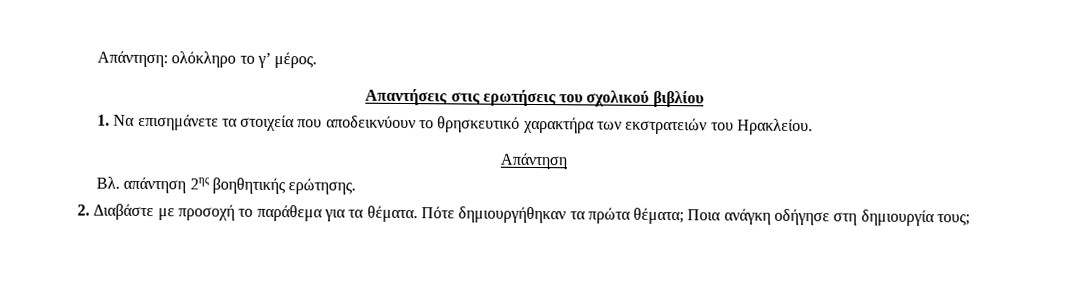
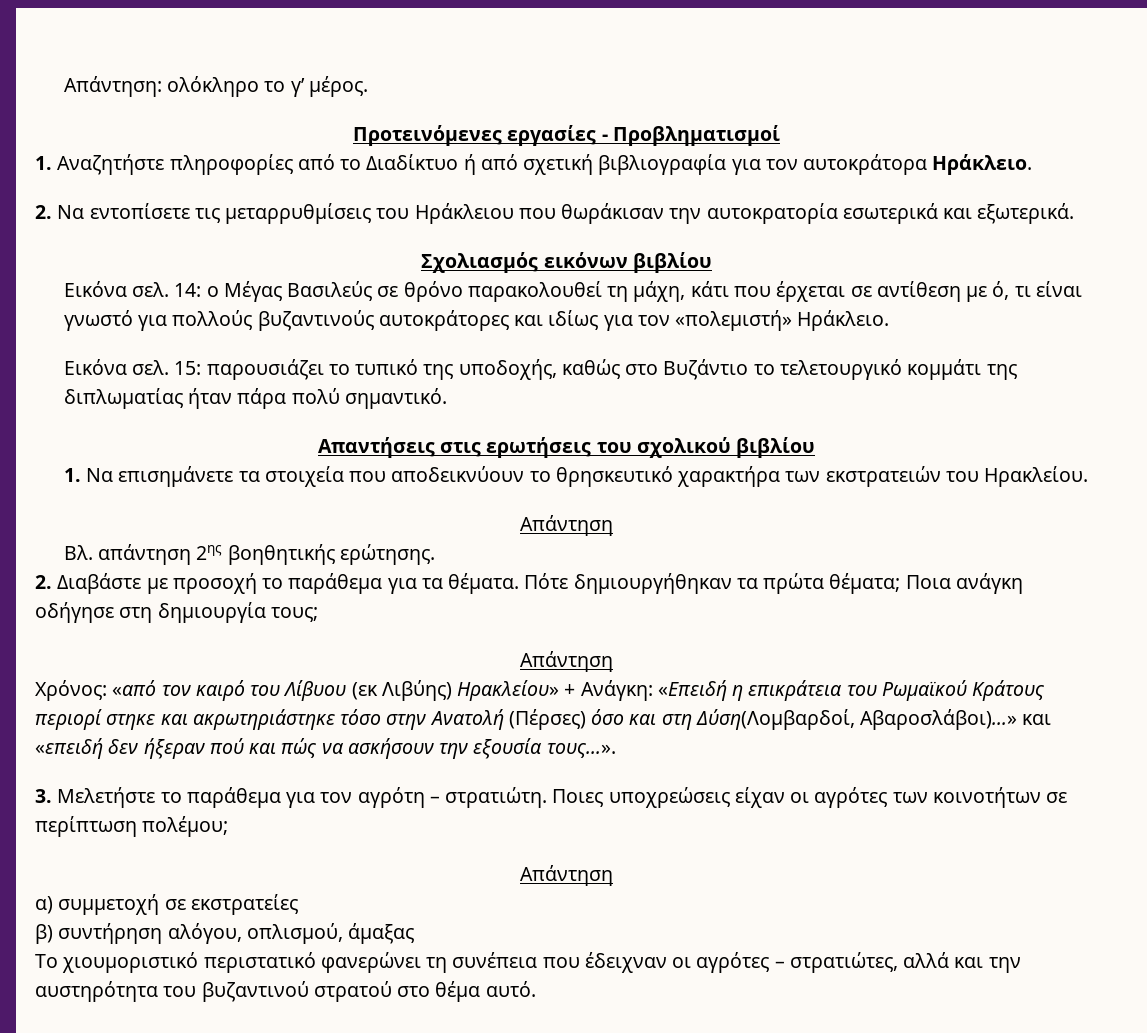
+ Προτεινόμενες εργασίες - Προβληματισμοί
+ 1. Αναζητήστε πληροφορίες από το Διαδίκτυο ή από σχετική βιβλιογραφία για τον αυτοκράτορα Ηράκλειο.
+ 2. Να εντοπίσετε τις μεταρρυθμίσεις του Ηράκλειου που θωράκισαν την αυτοκρατορία εσωτερικά και εξωτερικά.
+ Σχολιασμός εικόνων βιβλίου
+ Εικόνα σελ. 14: ο Μέγας Βασιλεύς σε θρόνο παρακολουθεί τη μάχη, κάτι που έρχεται σε αντίθεση με ό, τι είναι γνωστό για πολλούς βυζαντινούς αυτοκράτορες και ιδίως για τον «πολεμιστή» Ηράκλειο.
+ Εικόνα σελ. 15: παρουσιάζει το τυπικό της υποδοχής, καθώς στο Βυζάντιο το τελετουργικό κομμάτι της διπλωματίας ήταν πάρα πολύ σημαντικό.
  Πότε δημιουργήθηκαν τα πρώτα θέματα; Ποια ανάγκη οδήγησε στη δημιουργία τους;
+ Απάντηση
+ Χρόνος: «από τον καιρό του Λίβυου (εκ Λιβύης) Ηρακλείου» + Ανάγκη: «Επειδή η επικράτεια του Ρωμαϊκού Κράτους περιορί στηκε και ακρωτηριάστηκε τόσο στην Ανατολή (Πέρσες) όσο και στη Δύση(Λομβαρδοί, Αβαροσλάβοι)…» και «επειδή δεν ήξεραν πού και πώς να ασκήσουν την εξουσία τους…».
+ 3. Μελετήστε το παράθεμα για τον αγρότη – στρατιώτη. Ποιες υποχρεώσεις είχαν οι αγρότες των κοινοτήτων σε περίπτωση πολέμου;
+ Απάντηση
+ α) συμμετοχή σε εκστρατείες
+ β) συντήρηση αλόγου, οπλισμού, άμαξας
+ Το χιουμοριστικό περιστατικό φανερώνει τη συνέπεια που έδειχναν οι αγρότες – στρατιώτες, αλλά και την αυστηρότητα του βυζαντινού στρατού στο θέμα αυτό.

